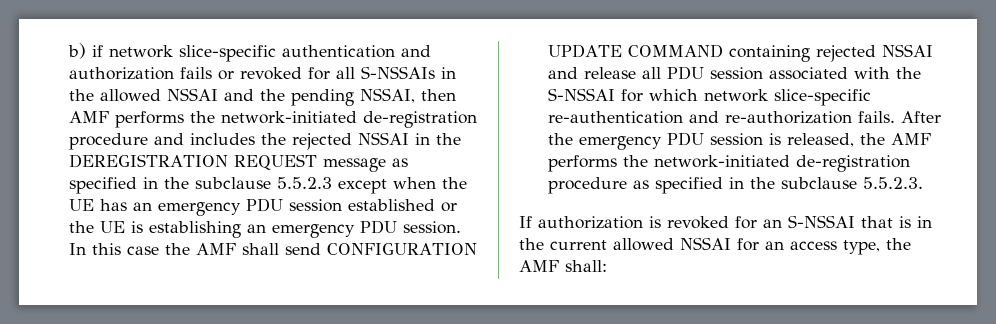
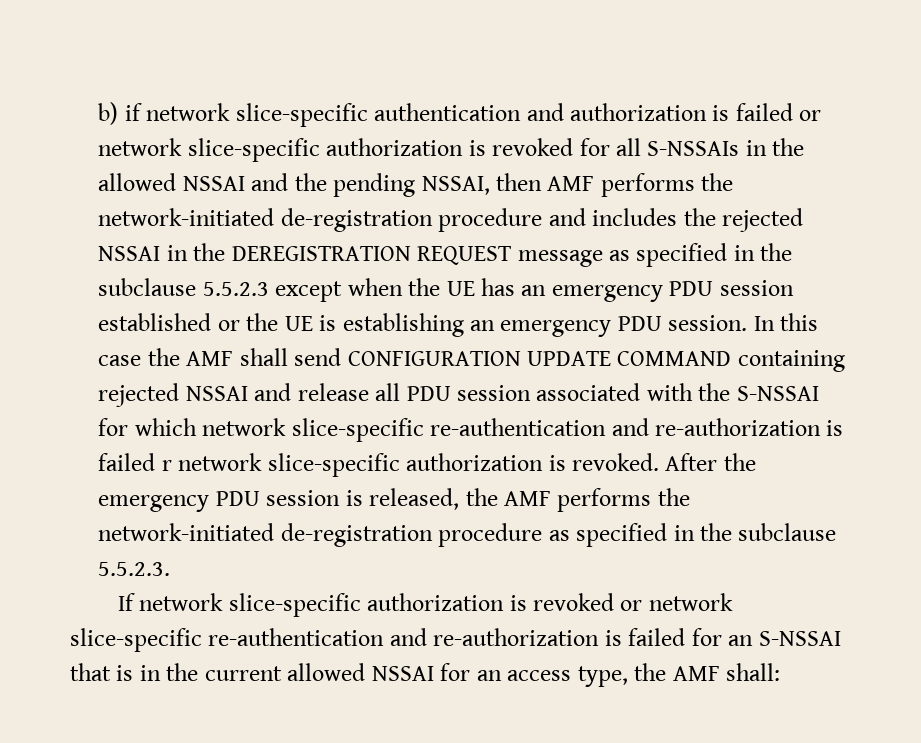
- b) if network slice-specific authentication and authorization fails or revoked for all S-NSSAIs in the allowed NSSAI and the pending NSSAI, then AMF performs the network-initiated de-registration procedure and includes the rejected NSSAI in the DEREGISTRATION REQUEST message as specified in the subclause 5.5.2.3 except when the UE has an emergency PDU session established or the UE is establishing an emergency PDU session.
+ b) if network slice-specific authentication and authorization is failed or network slice-specific authorization is revoked for all S-NSSAIs in the allowed NSSAI and the pending NSSAI, then AMF performs the network-initiated de-registration procedure and includes the rejected NSSAI in the DEREGISTRATION REQUEST message as specified in the subclause 5.5.2.3 except when the UE has an emergency PDU session established or the UE is establishing an emergency PDU session.
- In this case the AMF shall send CONFIGURATION UPDATE COMMAND containing rejected NSSAI and release all PDU session associated with the S-NSSAI for which network slice-specific re-authentication and re-authorization fails.
+ In this case the AMF shall send CONFIGURATION UPDATE COMMAND containing rejected NSSAI and release all PDU session associated with the S-NSSAI for which network slice-specific re-authentication and re-authorization is failed r network slice-specific authorization is revoked.
- If authorization is revoked for an S-NSSAI that is in the current allowed NSSAI for an access type, the AMF shall:
+ If network slice-specific authorization is revoked or network slice-specific re-authentication and re-authorization is failed for an S-NSSAI that is in the current allowed NSSAI for an access type, the AMF shall:

